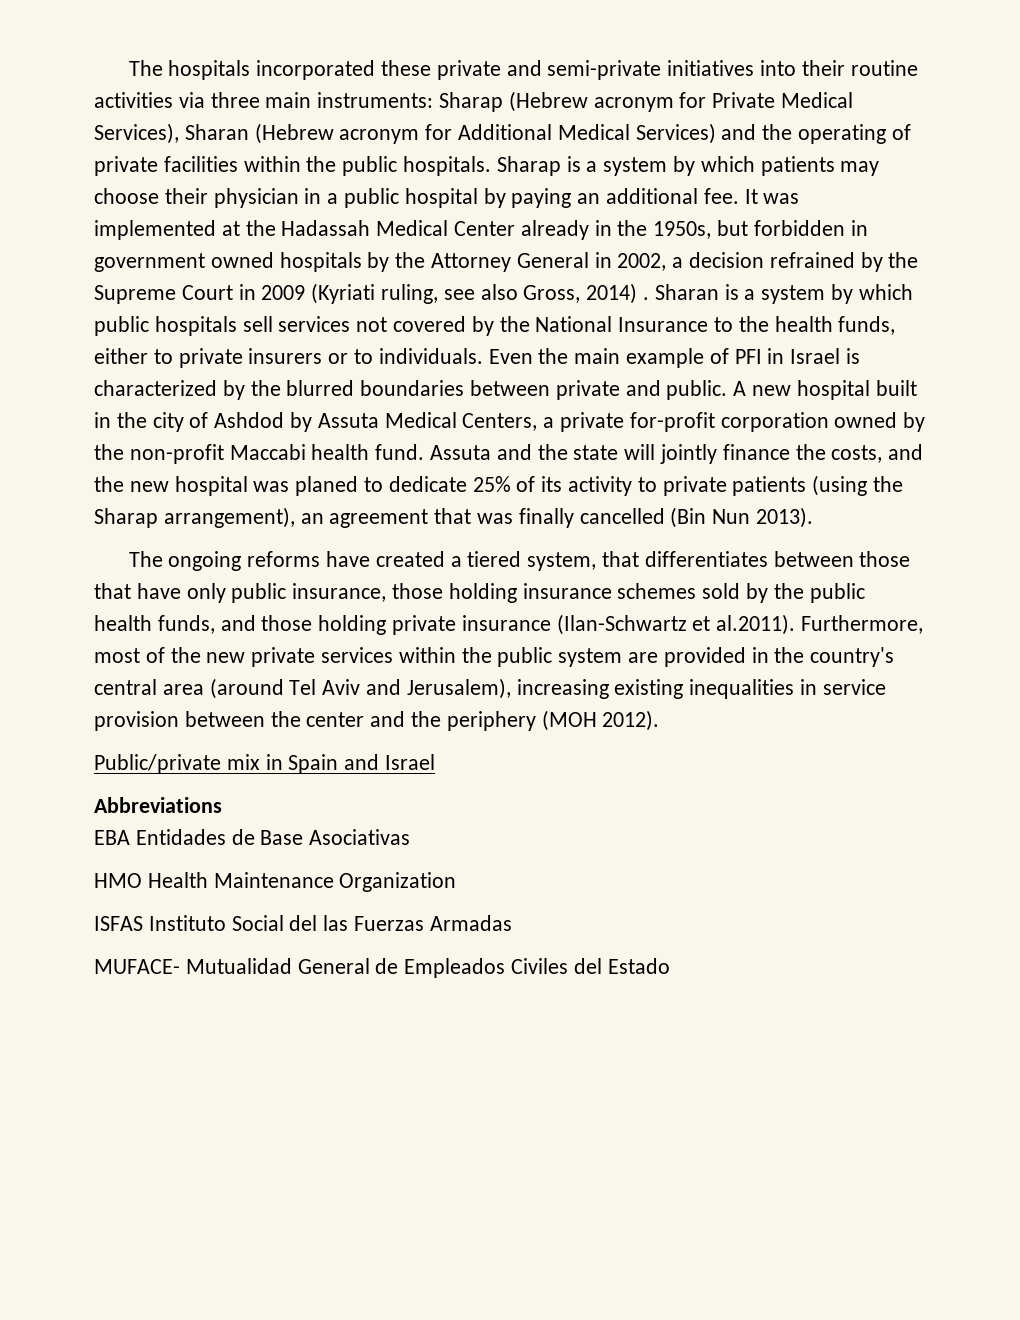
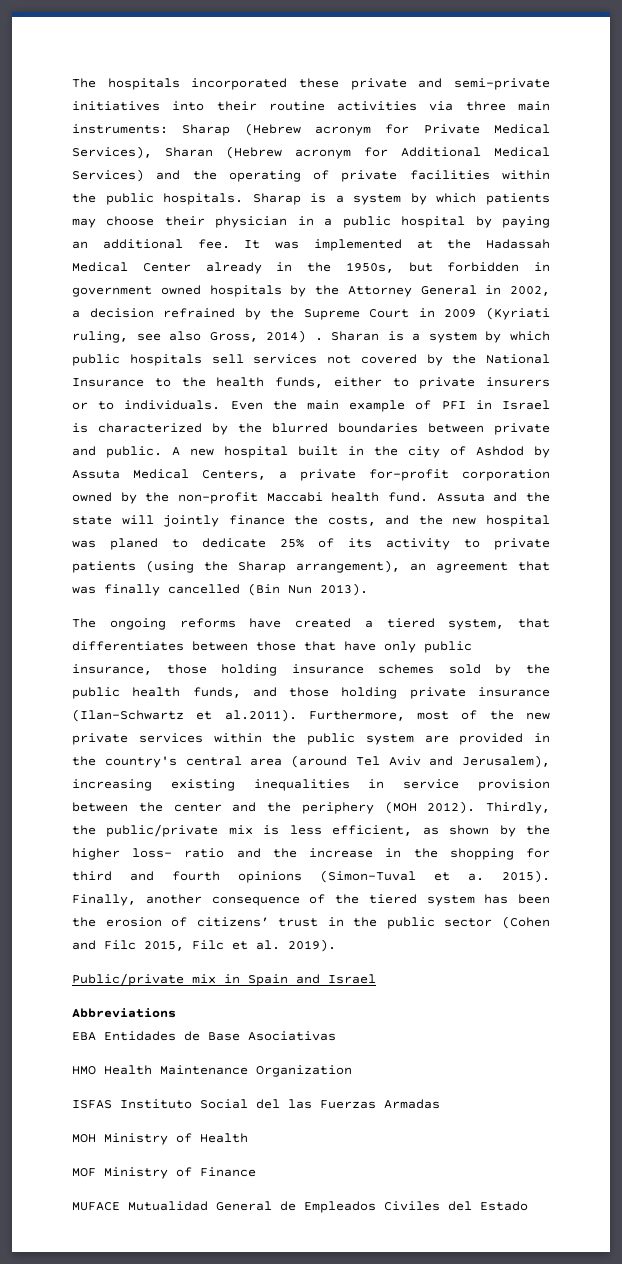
+ Thirdly, the public/private mix is less efficient, as shown by the higher loss- ratio and the increase in the shopping for third and fourth opinions (Simon-Tuval et a. 2015). Finally, another consequence of the tiered system has been the erosion of citizens’ trust in the public sector (Cohen and Filc 2015, Filc et al. 2019).
- MUFACE- Mutualidad General de Empleados Civiles del Estado
+ MOH Ministry of Health
+ MOF Ministry of Finance
+ MUFACE Mutualidad General de Empleados Civiles del Estado

